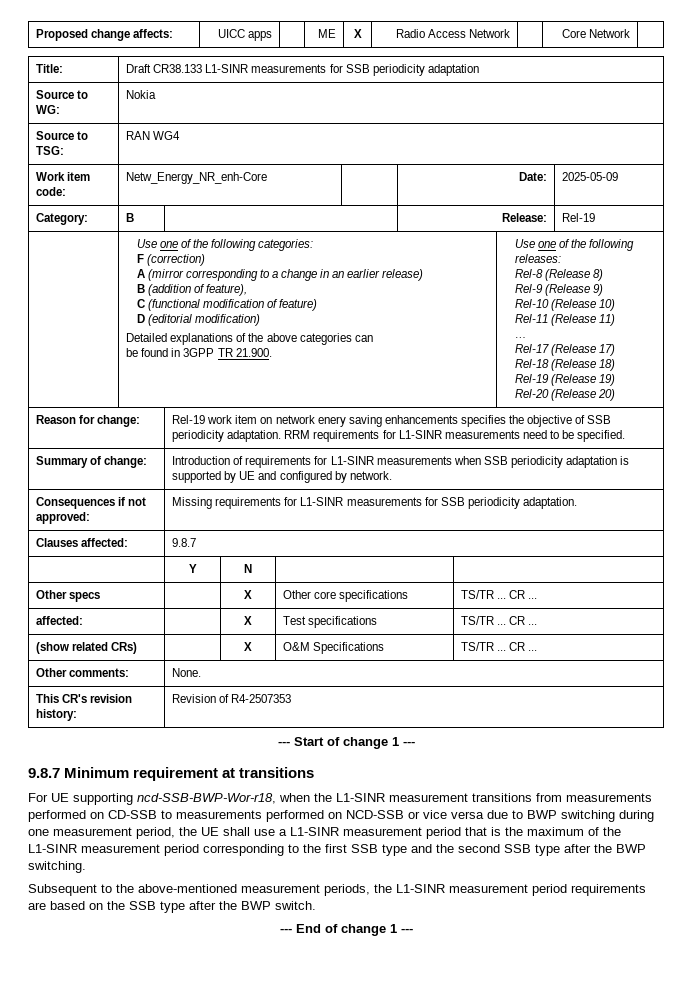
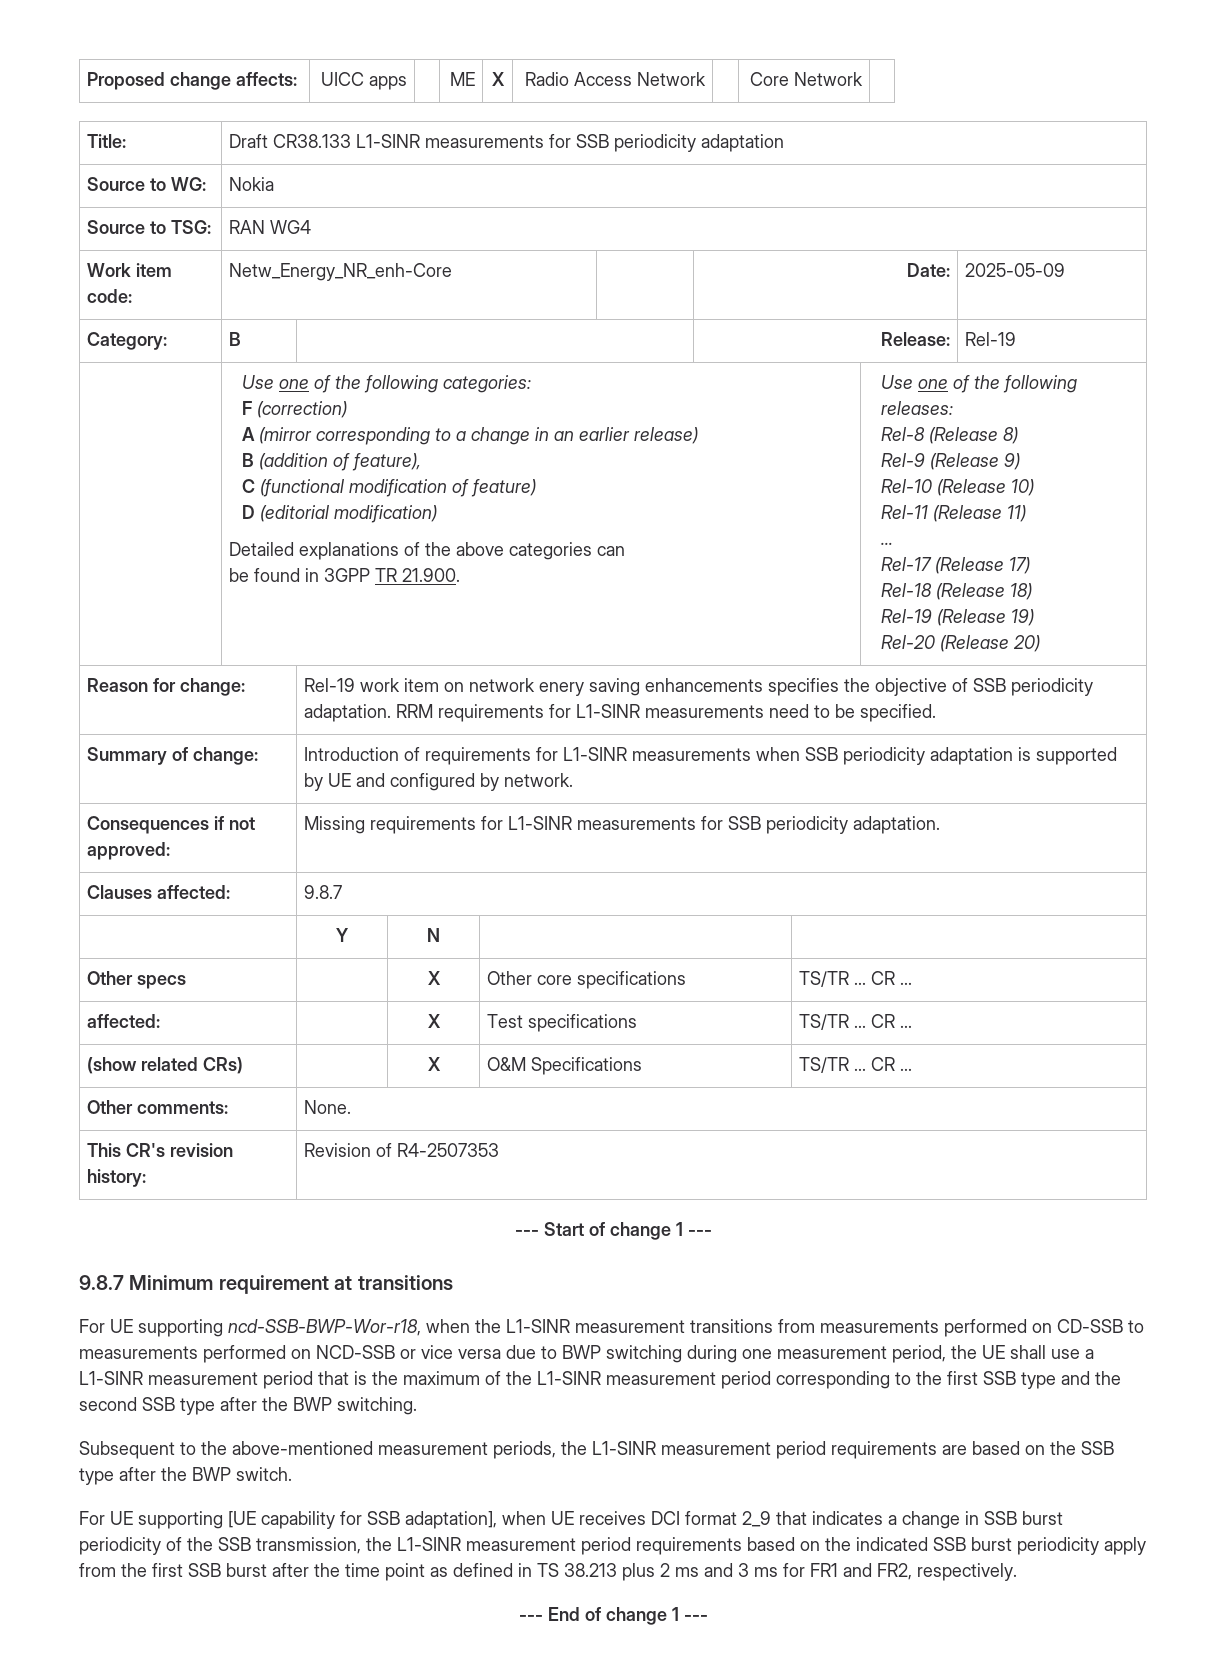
+ For UE supporting [UE capability for SSB adaptation], when UE receives DCI format 2_9 that indicates a change in SSB burst periodicity of the SSB transmission, the L1-SINR measurement period requirements based on the indicated SSB burst periodicity apply from the first SSB burst after the time point as defined in TS 38.213 plus 2 ms and 3 ms for FR1 and FR2, respectively.

